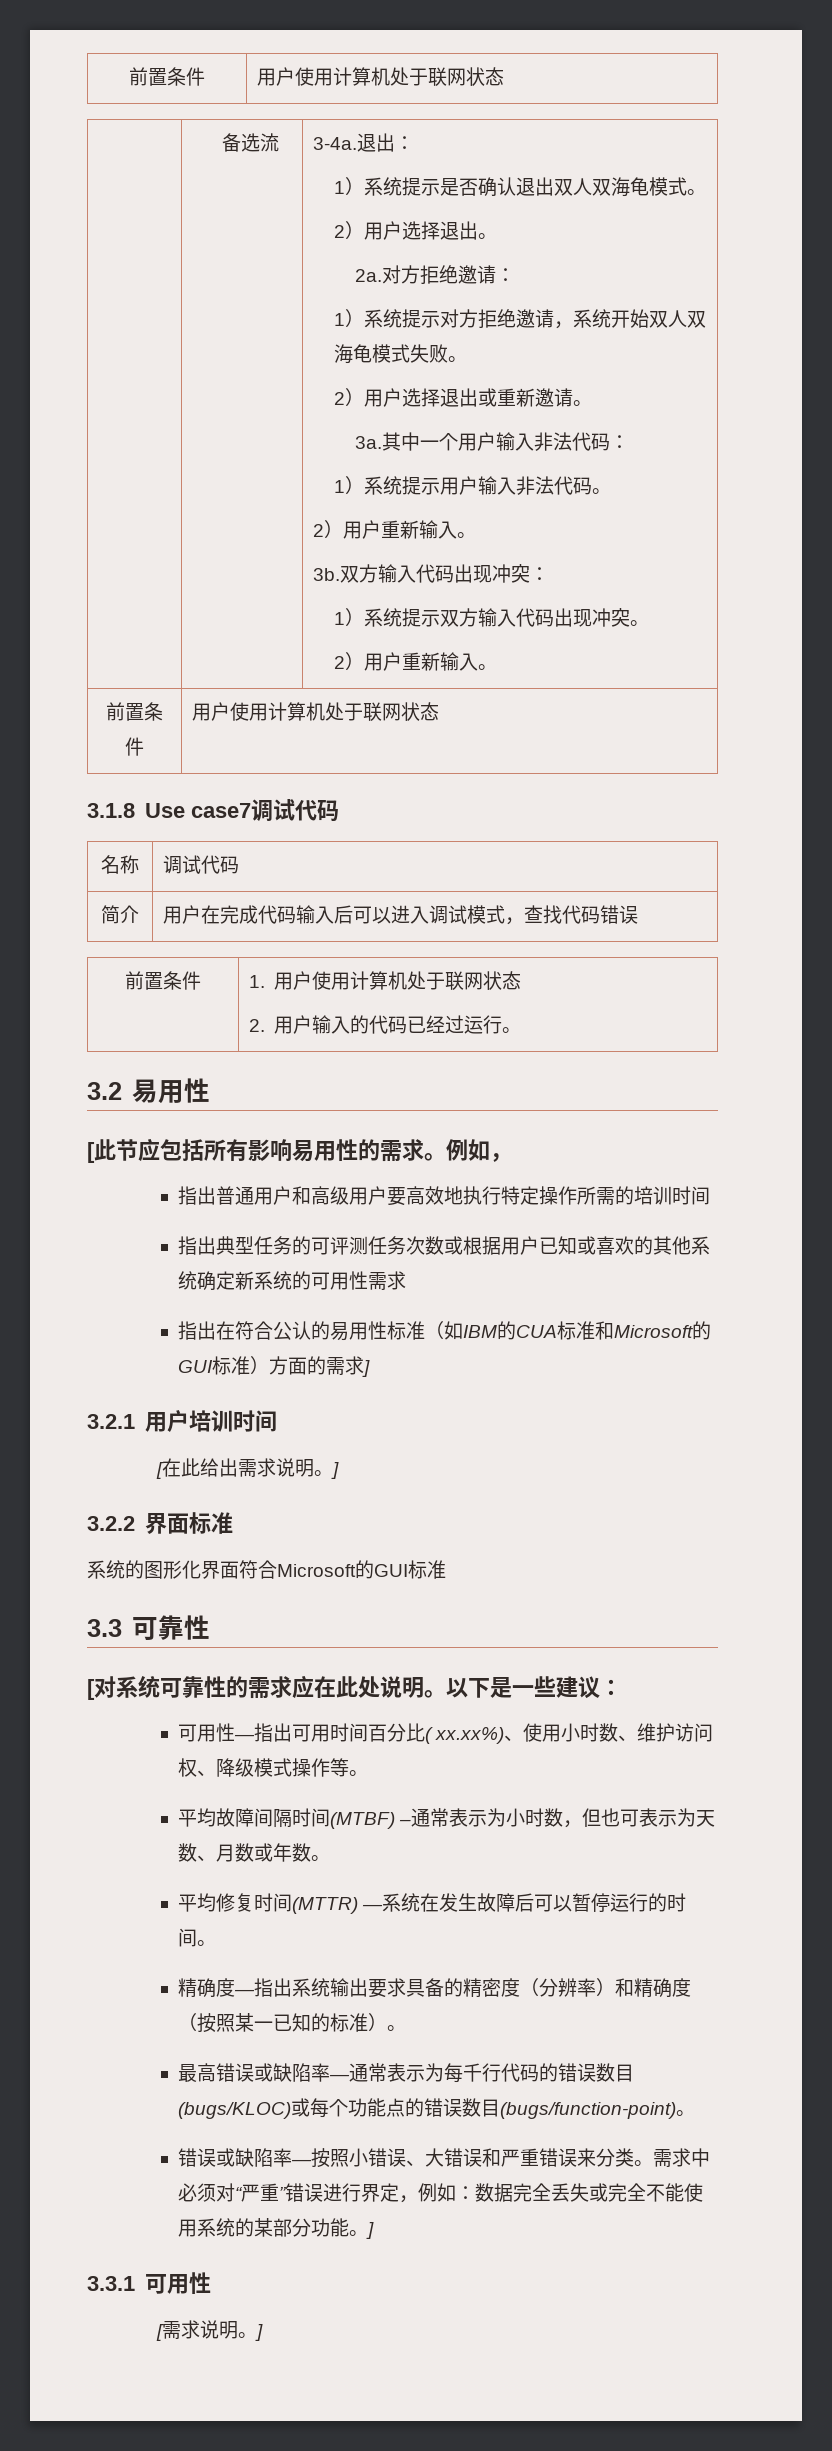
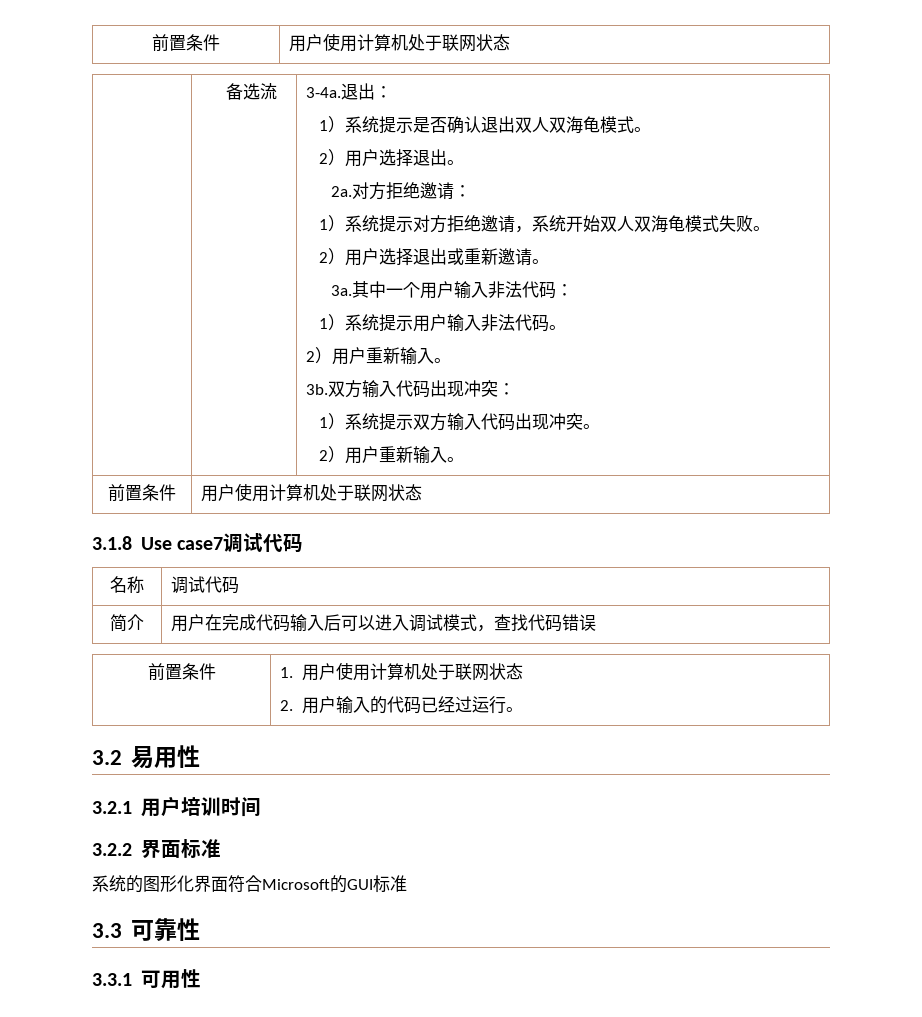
- [此节应包括所有影响易用性的需求。例如，
- 指出普通用户和高级用户要高效地执行特定操作所需的培训时间
- 指出典型任务的可评测任务次数或根据用户已知或喜欢的其他系统确定新系统的可用性需求
- 指出在符合公认的易用性标准（如IBM的CUA标准和Microsoft的GUI标准）方面的需求]
  3.2.1用户培训时间
- [在此给出需求说明。]
- [对系统可靠性的需求应在此处说明。以下是一些建议：
- 可用性—指出可用时间百分比( xx.xx%)、使用小时数、维护访问权、降级模式操作等。
- 平均故障间隔时间(MTBF) –通常表示为小时数，但也可表示为天数、月数或年数。
- 平均修复时间(MTTR) —系统在发生故障后可以暂停运行的时间。
- 精确度—指出系统输出要求具备的精密度（分辨率）和精确度（按照某一已知的标准）。
- 最高错误或缺陷率—通常表示为每千行代码的错误数目(bugs/KLOC)或每个功能点的错误数目(bugs/function-point)。
- 错误或缺陷率—按照小错误、大错误和严重错误来分类。需求中必须对“严重”错误进行界定，例如：数据完全丢失或完全不能使用系统的某部分功能。]
  3.3.1可用性
- [需求说明。]

